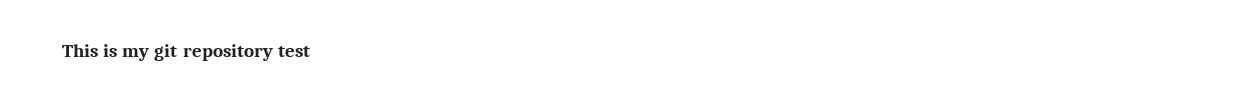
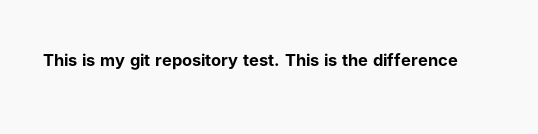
- This is my git repository test
+ This is my git repository test. This is the difference

